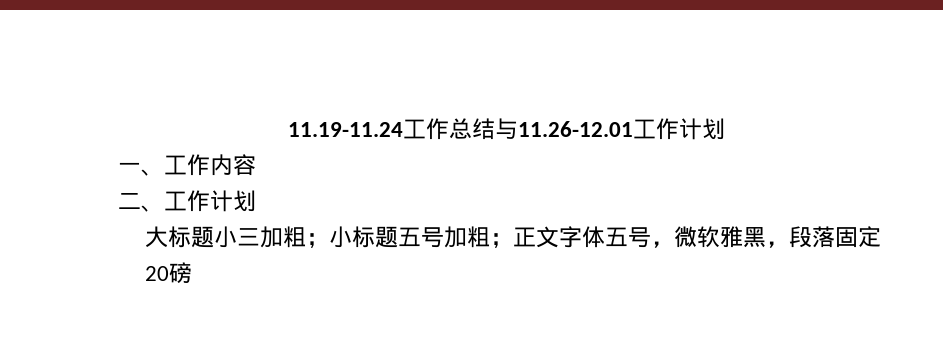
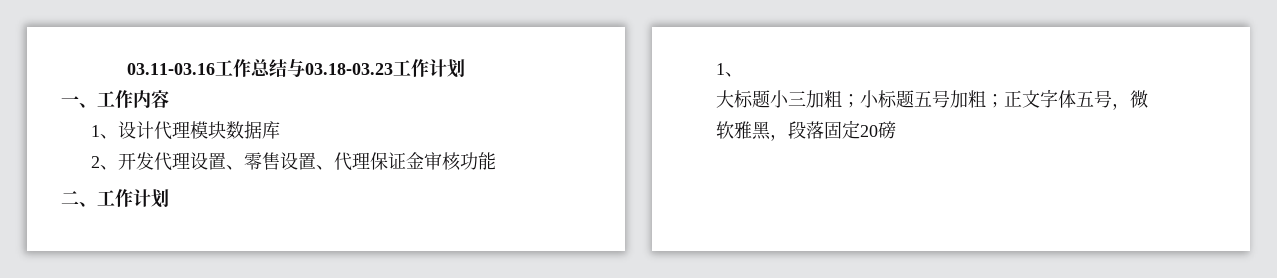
- 11.19-11.24工作总结与11.26-12.01工作计划
+ 03.11-03.16工作总结与03.18-03.23工作计划
+ 1、设计代理模块数据库
+ 2、开发代理设置、零售设置、代理保证金审核功能
  二、工作计划
+ 1、

